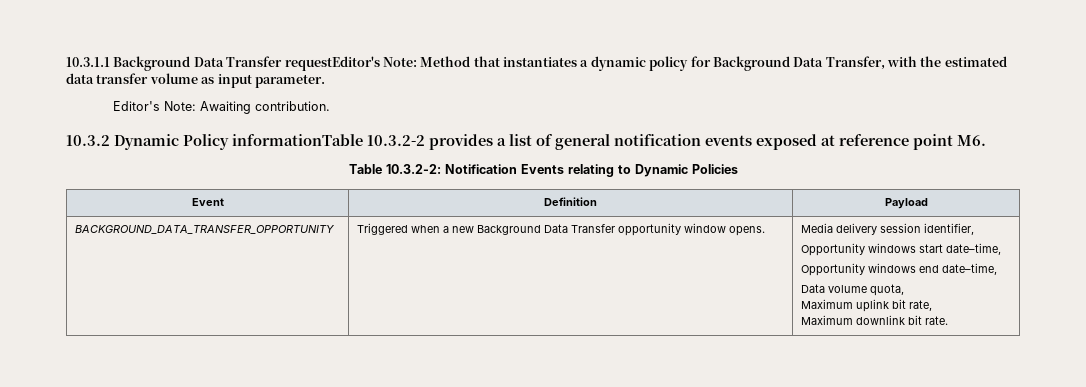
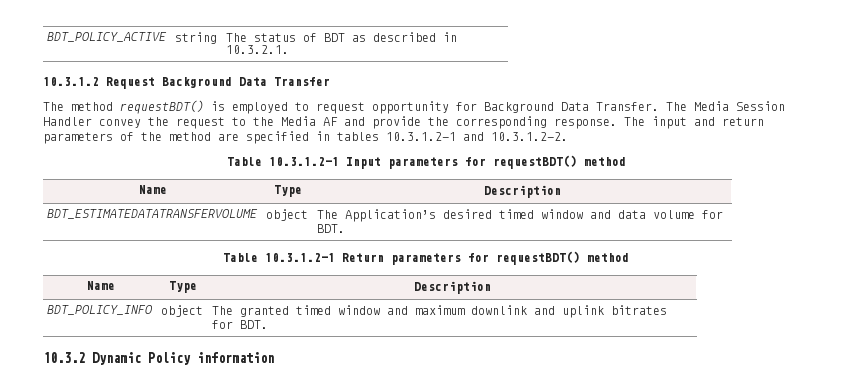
- 10.3.1.1 Background Data Transfer requestEditor's Note: Method that instantiates a dynamic policy for Background Data Transfer, with the estimated data transfer volume as input parameter.
- Editor's Note: Awaiting contribution.
- 10.3.2 Dynamic Policy informationTable 10.3.2-2 provides a list of general notification events exposed at reference point M6.
- Table 10.3.2-2: Notification Events relating to Dynamic Policies
- Event | Definition | Payload
- BACKGROUND_DATA_TRANSFER_OPPORTUNITY | Triggered when a new Background Data Transfer opportunity window opens. | Media delivery session identifier,
- Opportunity windows start date–time,
- Opportunity windows end date–time,
- Data volume quota,
- Maximum uplink bit rate,
- Maximum downlink bit rate.
+ BDT_POLICY_ACTIVE | string | The status of BDT as described in 10.3.2.1.
+ 10.3.1.2 Request Background Data Transfer
+ The method requestBDT() is employed to request opportunity for Background Data Transfer. The Media Session Handler convey the request to the Media AF and provide the corresponding response. The input and return parameters of the method are specified in tables 10.3.1.2-1 and 10.3.1.2-2.
+ Table 10.3.1.2-1 Input parameters for requestBDT() method
+ Name | Type | Description
+ BDT_ESTIMATEDATATRANSFERVOLUME | object | The Application’s desired timed window and data volume for BDT.
+ Table 10.3.1.2-1 Return parameters for requestBDT() method
+ Name | Type | Description
+ BDT_POLICY_INFO | object | The granted timed window and maximum downlink and uplink bitrates for BDT.
+ 10.3.2 Dynamic Policy information

